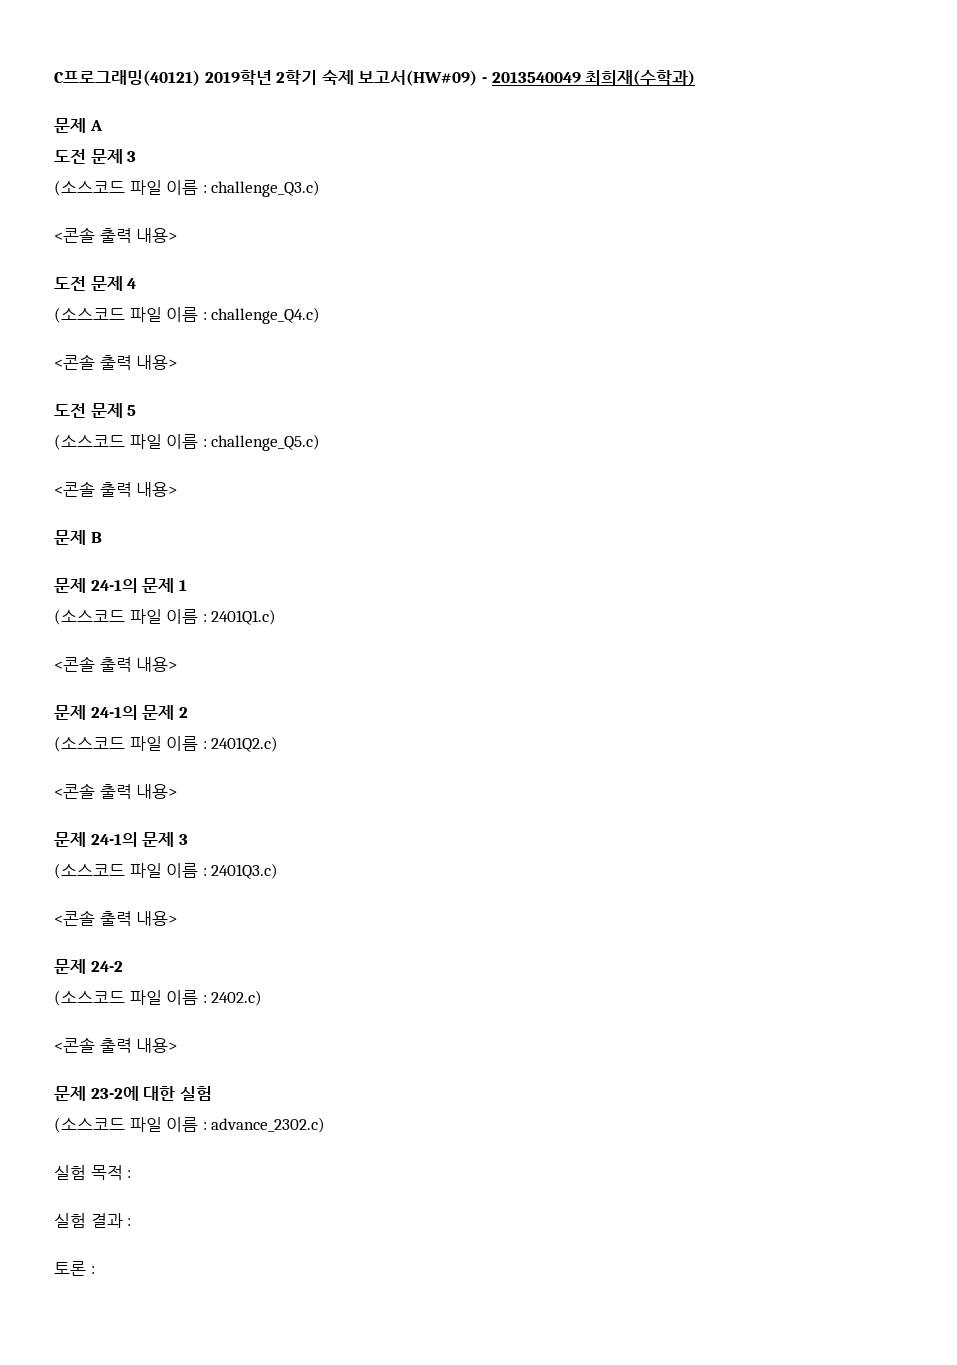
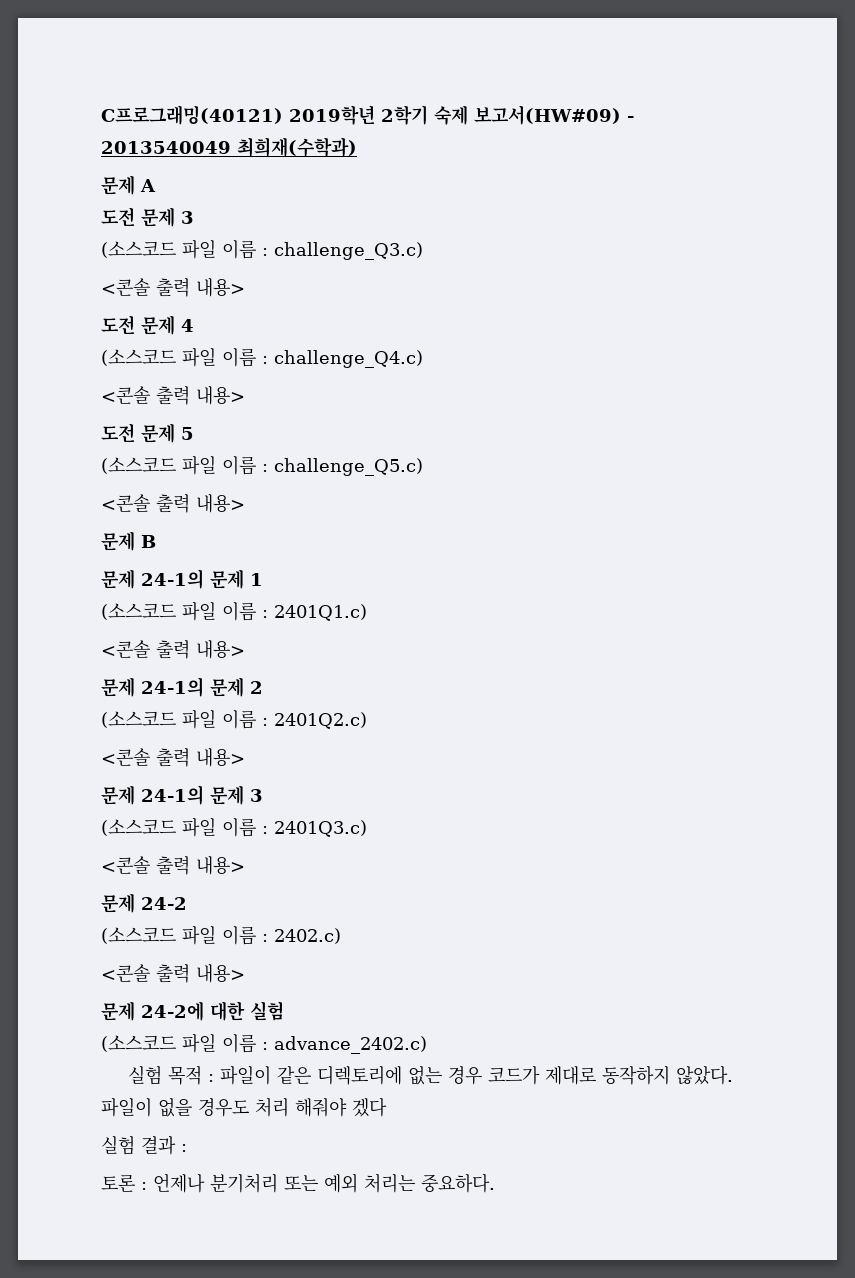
- 문제 23-2에 대한 실험
+ 문제 24-2에 대한 실험
- (소스코드 파일 이름 : advance_2302.c)
+ (소스코드 파일 이름 : advance_2402.c)
- 실험 목적 :
+ 실험 목적 : 파일이 같은 디렉토리에 없는 경우 코드가 제대로 동작하지 않았다. 파일이 없을 경우도 처리 해줘야 겠다
- 토론 :
+ 토론 : 언제나 분기처리 또는 예외 처리는 중요하다.

